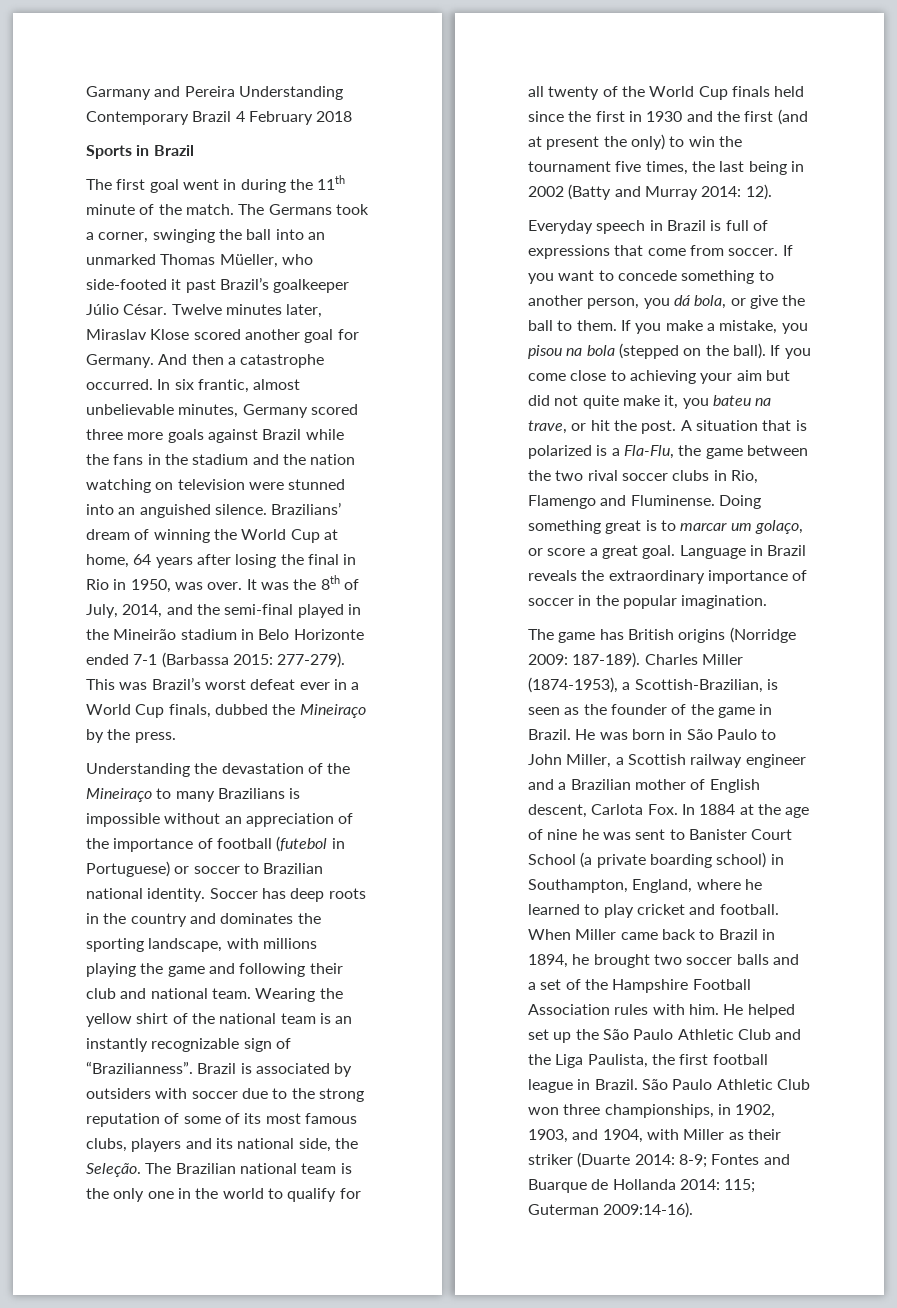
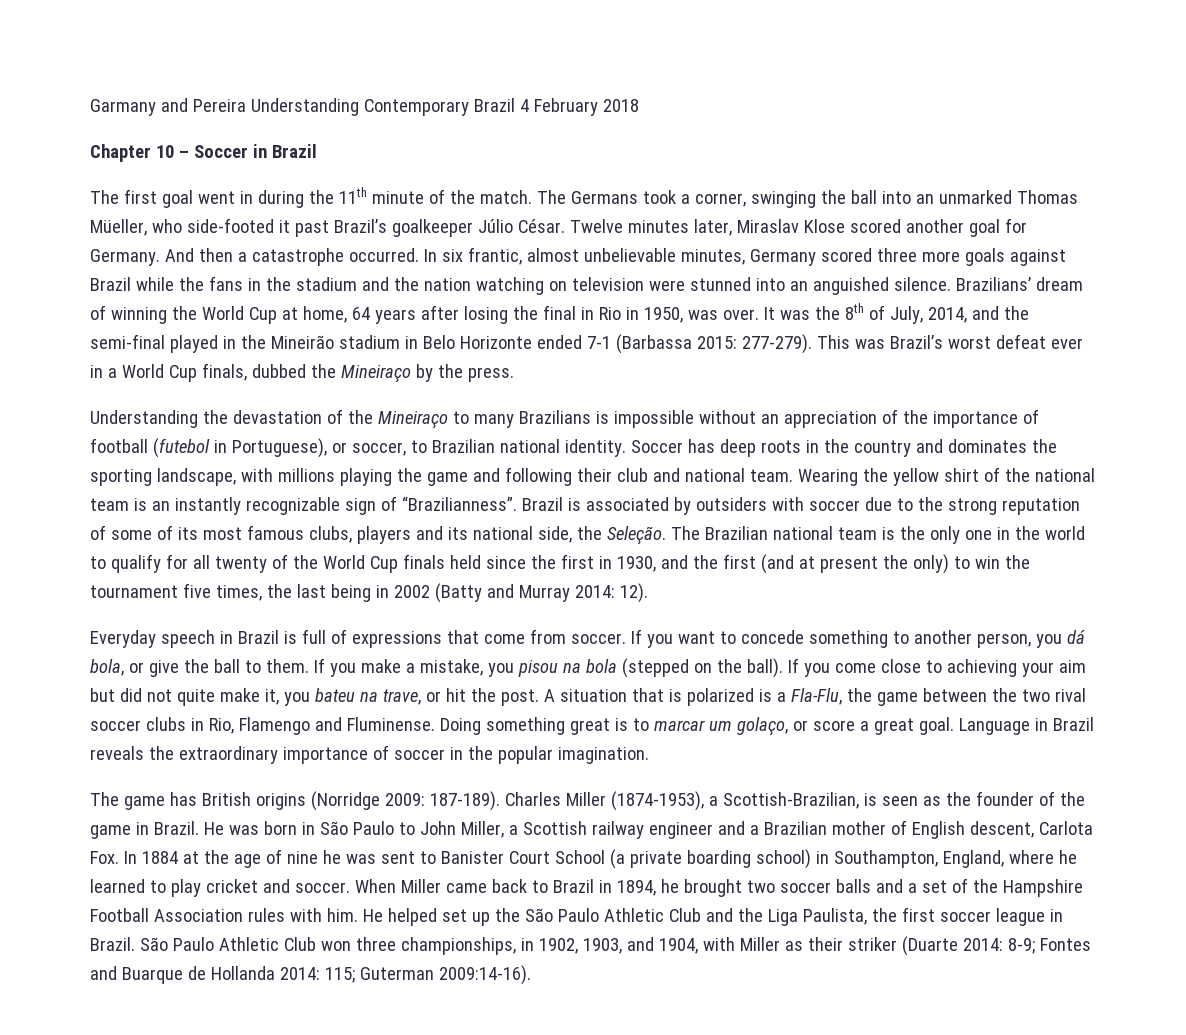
- Sports in Brazil
+ Chapter 10 – Soccer in Brazil
- Understanding the devastation of the Mineiraço to many Brazilians is impossible without an appreciation of the importance of football (futebol in Portuguese) or soccer to Brazilian national identity.
+ Understanding the devastation of the Mineiraço to many Brazilians is impossible without an appreciation of the importance of football (futebol in Portuguese), or soccer, to Brazilian national identity.
- The Brazilian national team is the only one in the world to qualify for all twenty of the World Cup finals held since the first in 1930 and the first (and at present the only) to win the tournament five times, the last being in 2002 (Batty and Murray 2014: 12).
+ The Brazilian national team is the only one in the world to qualify for all twenty of the World Cup finals held since the first in 1930, and the first (and at present the only) to win the tournament five times, the last being in 2002 (Batty and Murray 2014: 12).
- He was born in São Paulo to John Miller, a Scottish railway engineer and a Brazilian mother of English descent, Carlota Fox. In 1884 at the age of nine he was sent to Banister Court School (a private boarding school) in Southampton, England, where he learned to play cricket and football.
+ He was born in São Paulo to John Miller, a Scottish railway engineer and a Brazilian mother of English descent, Carlota Fox. In 1884 at the age of nine he was sent to Banister Court School (a private boarding school) in Southampton, England, where he learned to play cricket and soccer.
- He helped set up the São Paulo Athletic Club and the Liga Paulista, the first football league in Brazil.
+ He helped set up the São Paulo Athletic Club and the Liga Paulista, the first soccer league in Brazil.

